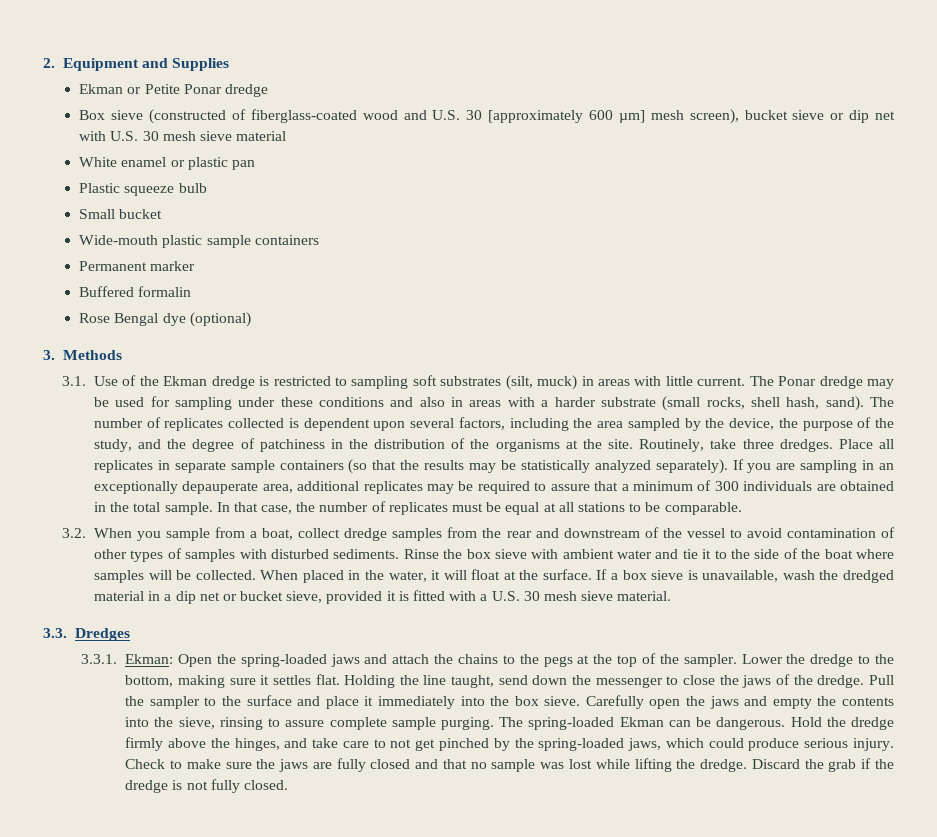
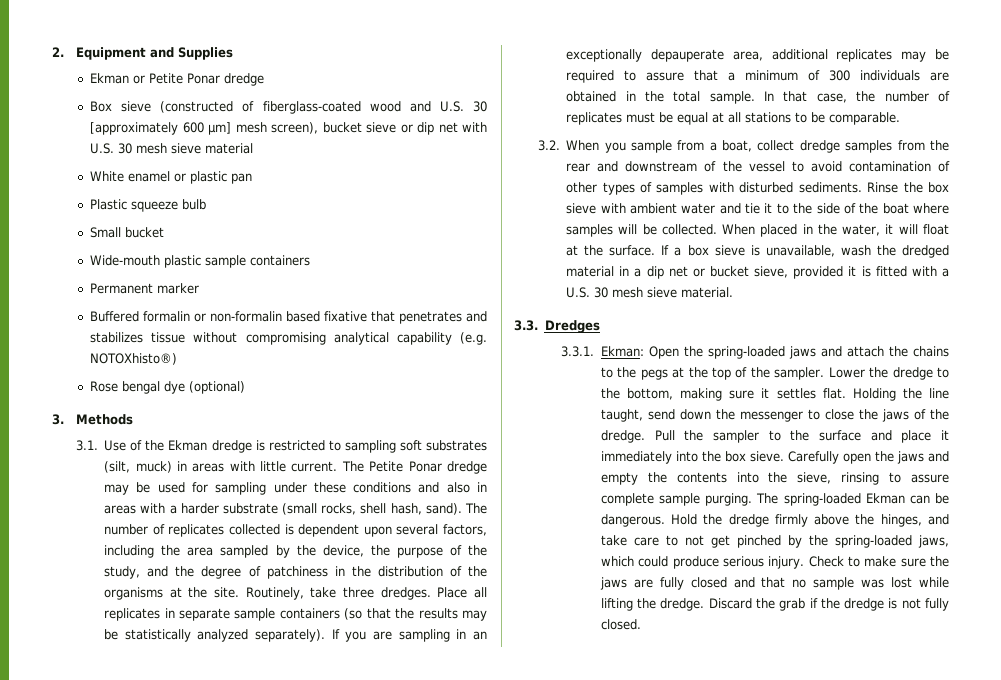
- Buffered formalin
+ Buffered formalin or non-formalin based fixative that penetrates and stabilizes tissue without compromising analytical capability (e.g. NOTOXhisto®)
- Rose Bengal dye (optional)
+ Rose bengal dye (optional)
- The Ponar dredge may be used for sampling under these conditions and also in areas with a harder substrate (small rocks, shell hash, sand).
+ The Petite Ponar dredge may be used for sampling under these conditions and also in areas with a harder substrate (small rocks, shell hash, sand).

